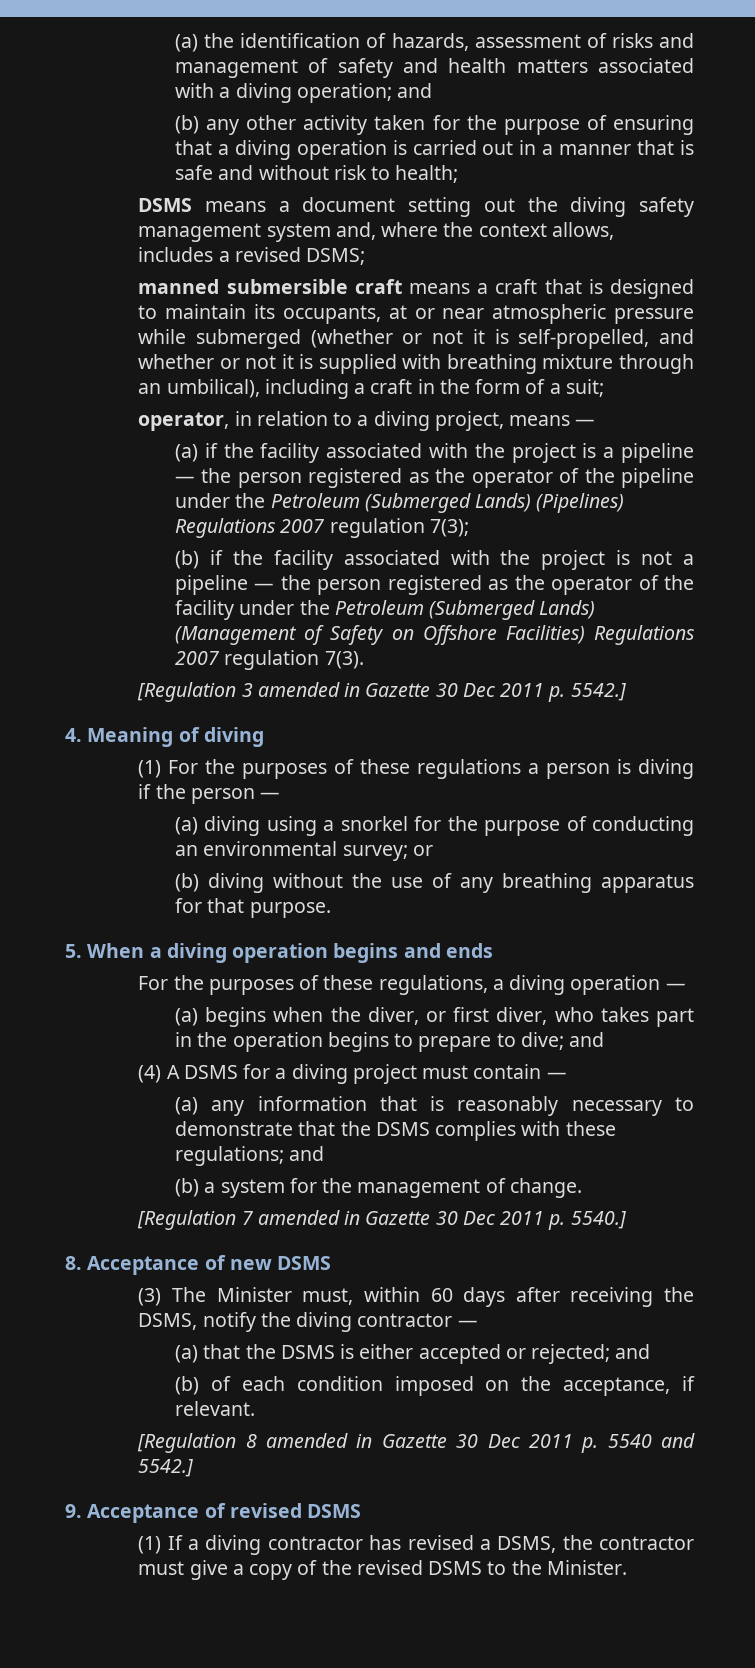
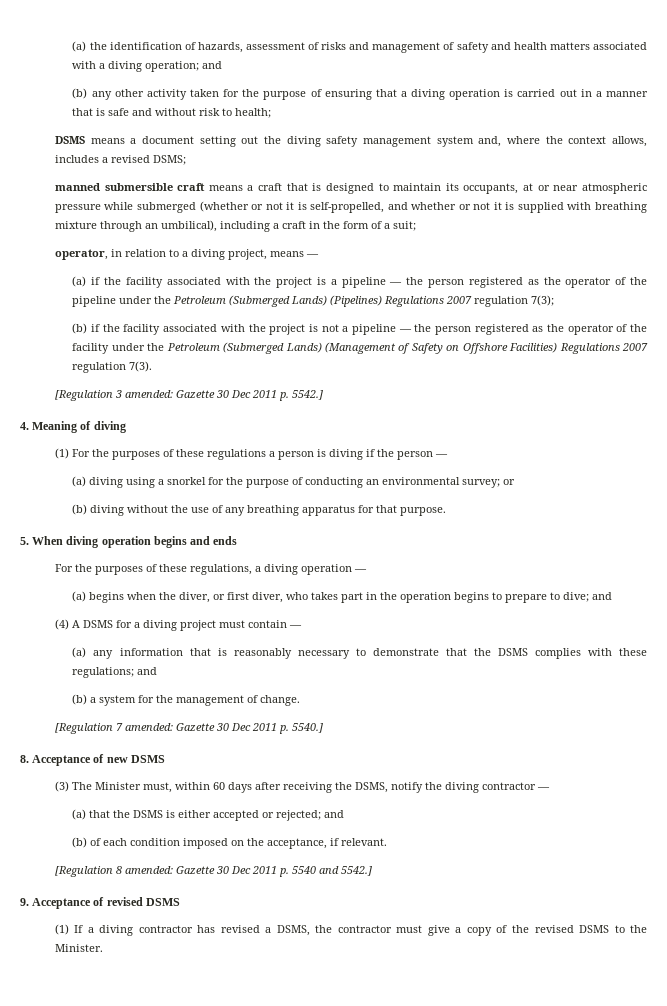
- [Regulation 3 amended in Gazette 30 Dec 2011 p. 5542.]
+ [Regulation 3 amended: Gazette 30 Dec 2011 p. 5542.]
- 5. When a diving operation begins and ends
+ 5. When diving operation begins and ends
- [Regulation 7 amended in Gazette 30 Dec 2011 p. 5540.]
+ [Regulation 7 amended: Gazette 30 Dec 2011 p. 5540.]
- [Regulation 8 amended in Gazette 30 Dec 2011 p. 5540 and 5542.]
+ [Regulation 8 amended: Gazette 30 Dec 2011 p. 5540 and 5542.]

